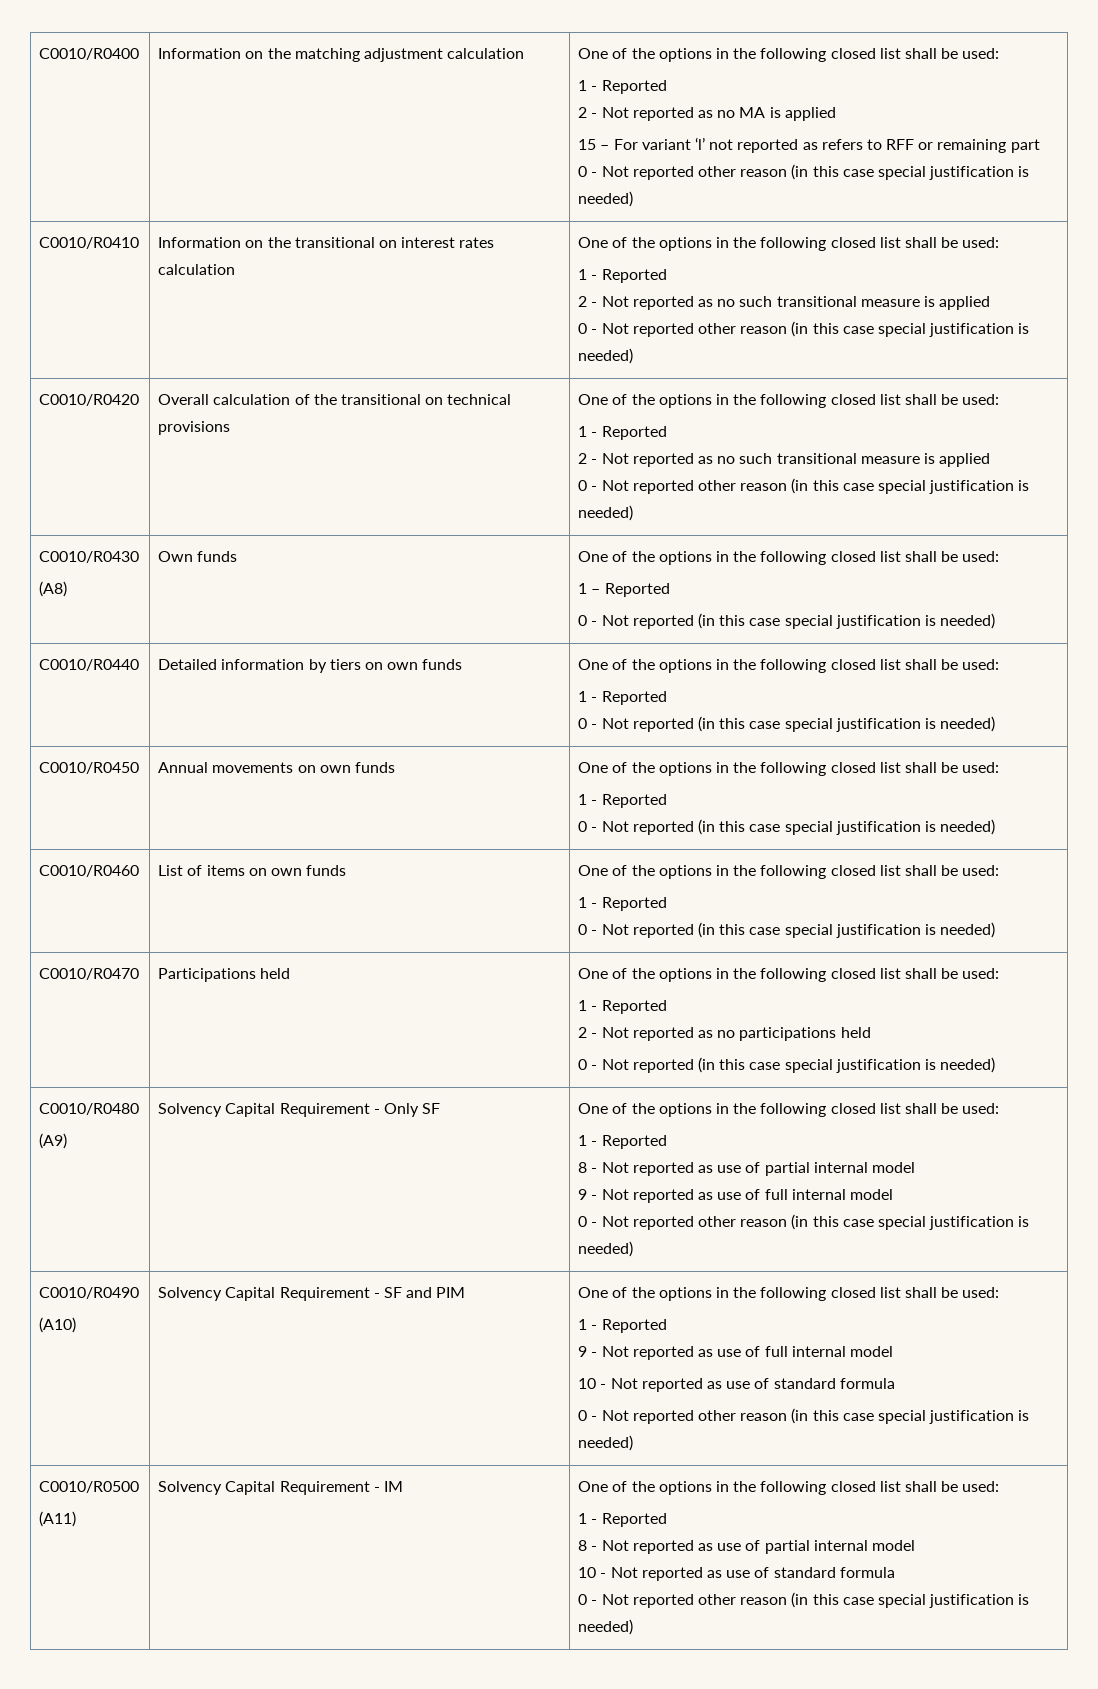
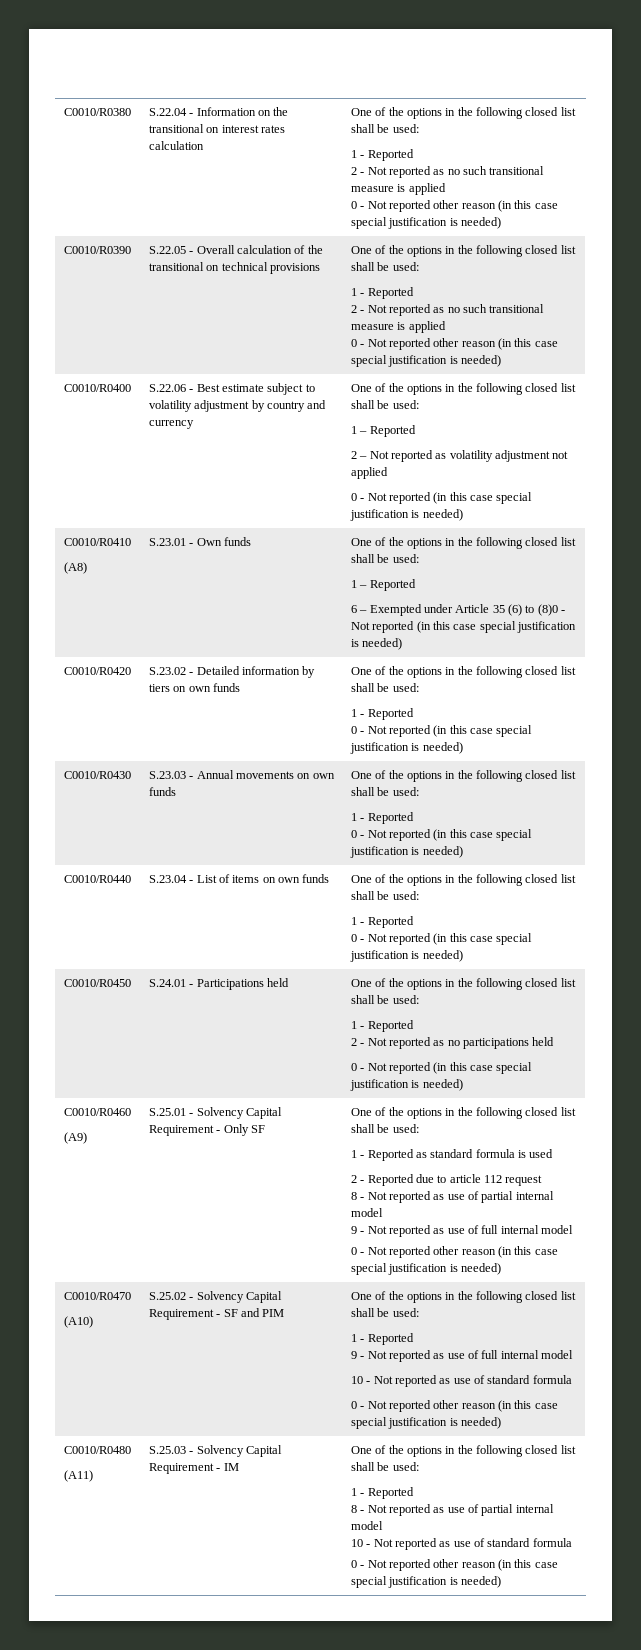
- C0010/R0400 | Information on the matching adjustment calculation | One of the options in the following closed list shall be used:
- 1 - Reported
- 2 - Not reported as no MA is applied
- 15 – For variant ‘l’ not reported as refers to RFF or remaining part
- 0 - Not reported other reason (in this case special justification is needed)
- C0010/R0410 | Information on the transitional on interest rates calculation
+ C0010/R0380 | S.22.04 - Information on the transitional on interest rates calculation
- C0010/R0420 | Overall calculation of the transitional on technical provisions
+ C0010/R0390 | S.22.05 - Overall calculation of the transitional on technical provisions
- C0010/R0430
- (A8) | Own funds | One of the options in the following closed list shall be used:
+ C0010/R0400 | S.22.06 - Best estimate subject to volatility adjustment by country and currency | One of the options in the following closed list shall be used:
  1 – Reported
+ 2 – Not reported as volatility adjustment not applied
  0 - Not reported (in this case special justification is needed)
+ C0010/R0410
+ (A8) | S.23.01 - Own funds | One of the options in the following closed list shall be used:
+ 1 – Reported
+ 6 – Exempted under Article 35 (6) to (8)0 - Not reported (in this case special justification is needed)
- C0010/R0440 | Detailed information by tiers on own funds | One of the options in the following closed list shall be used:
+ C0010/R0420 | S.23.02 - Detailed information by tiers on own funds | One of the options in the following closed list shall be used:
- C0010/R0450 | Annual movements on own funds | One of the options in the following closed list shall be used:
+ C0010/R0430 | S.23.03 - Annual movements on own funds | One of the options in the following closed list shall be used:
- C0010/R0460 | List of items on own funds | One of the options in the following closed list shall be used:
+ C0010/R0440 | S.23.04 - List of items on own funds | One of the options in the following closed list shall be used:
- C0010/R0470 | Participations held | One of the options in the following closed list shall be used:
+ C0010/R0450 | S.24.01 - Participations held | One of the options in the following closed list shall be used:
- C0010/R0480
+ C0010/R0460
- Solvency Capital Requirement - Only SF | One of the options in the following closed list shall be used:
- 1 - Reported
+ S.25.01 - Solvency Capital Requirement - Only SF | One of the options in the following closed list shall be used:
+ 1 - Reported as standard formula is used
+ 2 - Reported due to article 112 request
- C0010/R0490
+ C0010/R0470
- Solvency Capital Requirement - SF and PIM
+ S.25.02 - Solvency Capital Requirement - SF and PIM
- C0010/R0500
+ C0010/R0480
- Solvency Capital Requirement - IM
+ S.25.03 - Solvency Capital Requirement - IM

